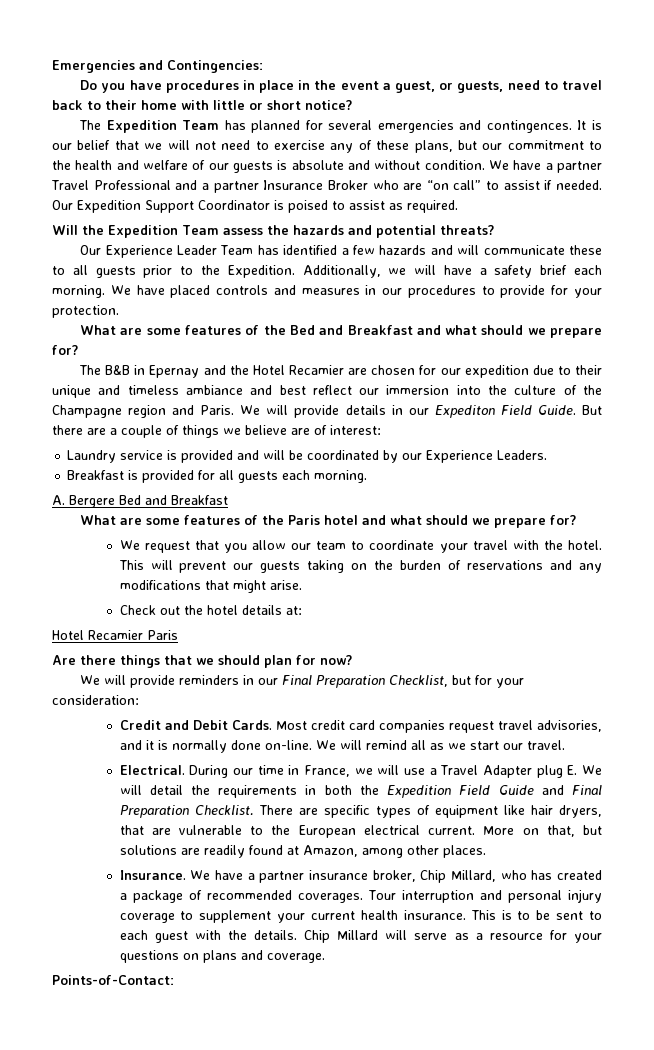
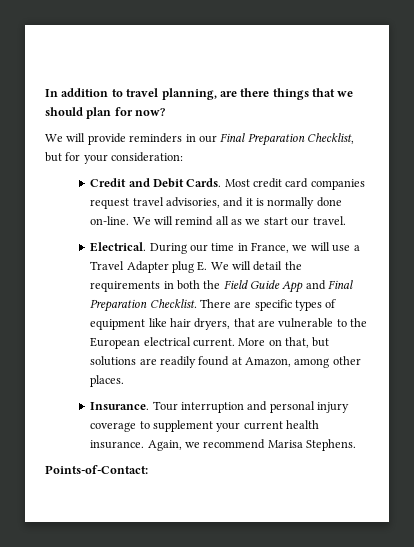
- Emergencies and Contingencies:
- Do you have procedures in place in the event a guest, or guests, need to travel back to their home with little or short notice?
- The Expedition Team has planned for several emergencies and contingences. It is our belief that we will not need to exercise any of these plans, but our commitment to the health and welfare of our guests is absolute and without condition. We have a partner Travel Professional and a partner Insurance Broker who are “on call” to assist if needed. Our Expedition Support Coordinator is poised to assist as required.
- Will the Expedition Team assess the hazards and potential threats?
- Our Experience Leader Team has identified a few hazards and will communicate these to all guests prior to the Expedition. Additionally, we will have a safety brief each morning. We have placed controls and measures in our procedures to provide for your protection.
- What are some features of the Bed and Breakfast and what should we prepare for?
- The B&B in Epernay and the Hotel Recamier are chosen for our expedition due to their unique and timeless ambiance and best reflect our immersion into the culture of the Champagne region and Paris. We will provide details in our Expediton Field Guide. But there are a couple of things we believe are of interest:
- Laundry service is provided and will be coordinated by our Experience Leaders.
- Breakfast is provided for all guests each morning.
- A. Bergere Bed and Breakfast
- What are some features of the Paris hotel and what should we prepare for?
- We request that you allow our team to coordinate your travel with the hotel. This will prevent our guests taking on the burden of reservations and any modifications that might arise.
- Check out the hotel details at:
- Hotel Recamier Paris
- Are there things that we should plan for now?
+ In addition to travel planning, are there things that we should plan for now?
- During our time in France, we will use a Travel Adapter plug E. We will detail the requirements in both the Expedition Field Guide and Final Preparation Checklist.
+ During our time in France, we will use a Travel Adapter plug E. We will detail the requirements in both the Field Guide App and Final Preparation Checklist.
- We have a partner insurance broker, Chip Millard, who has created a package of recommended coverages.
- This is to be sent to each guest with the details. Chip Millard will serve as a resource for your questions on plans and coverage.
+ Again, we recommend Marisa Stephens.

